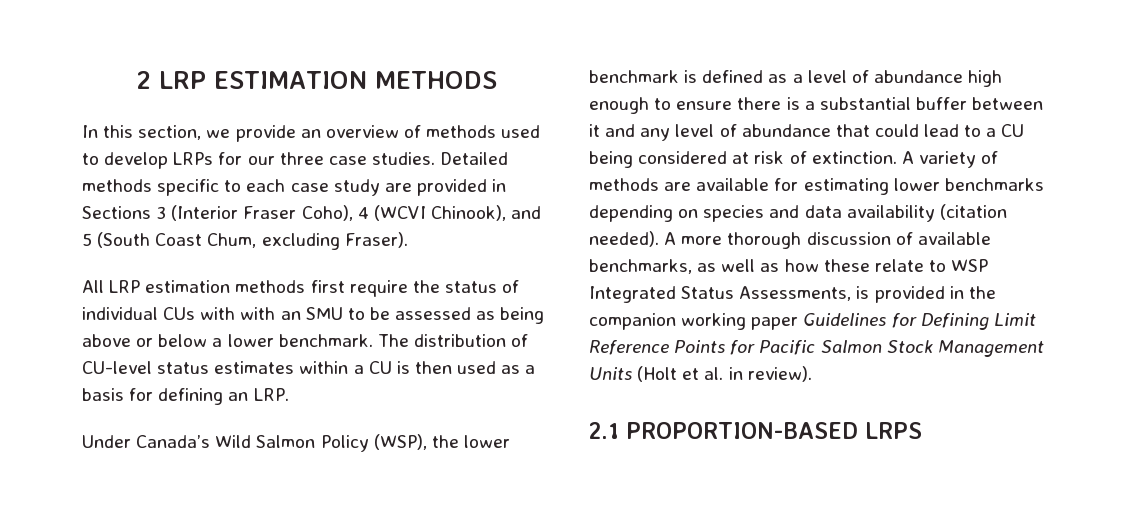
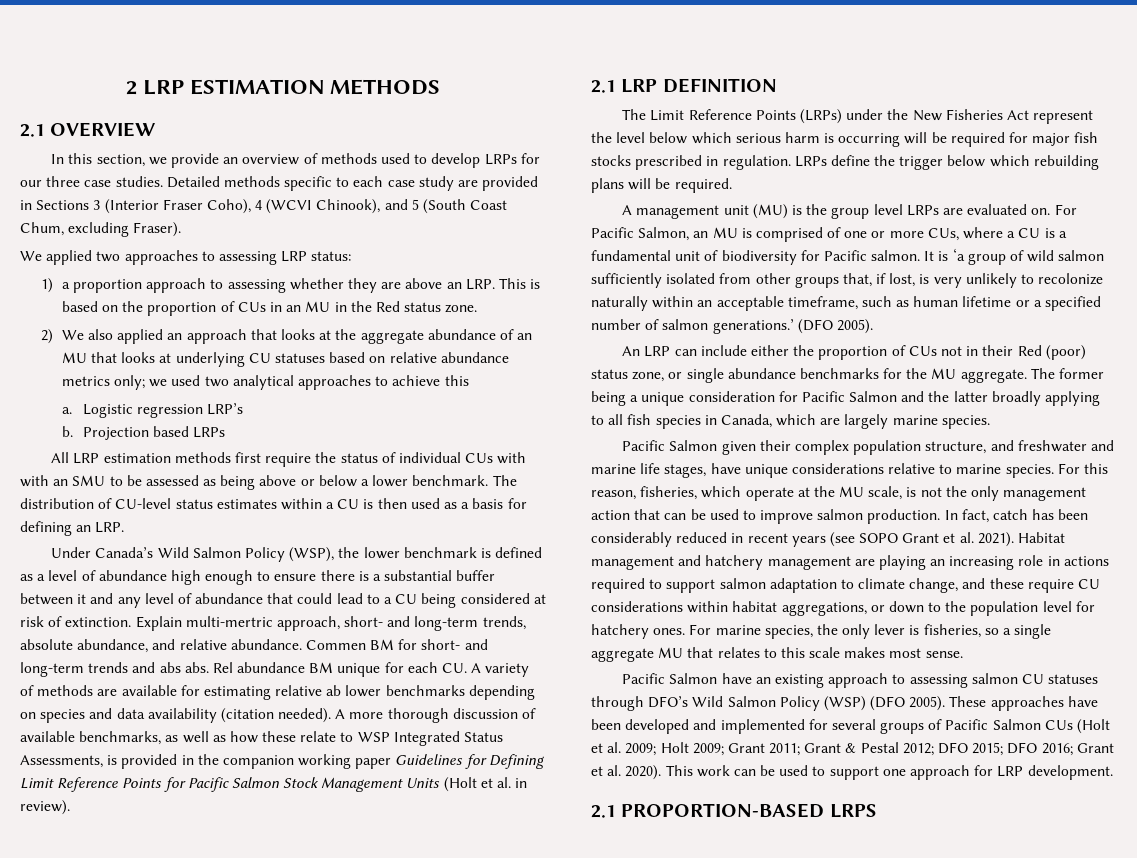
+ 2.1 OVERVIEW
+ We applied two approaches to assessing LRP status:
+ 1) a proportion approach to assessing whether they are above an LRP. This is based on the proportion of CUs in an MU in the Red status zone.
+ 2) We also applied an approach that looks at the aggregate abundance of an MU that looks at underlying CU statuses based on relative abundance metrics only; we used two analytical approaches to achieve this
+ a. Logistic regression LRP’s
+ b. Projection based LRPs
- A variety of methods are available for estimating lower benchmarks depending on species and data availability (citation needed).
+ Explain multi-mertric approach, short- and long-term trends, absolute abundance, and relative abundance. Commen BM for short- and long-term trends and abs abs. Rel abundance BM unique for each CU. A variety of methods are available for estimating relative ab lower benchmarks depending on species and data availability (citation needed).
+ 2.1 LRP DEFINITION
+ The Limit Reference Points (LRPs) under the New Fisheries Act represent the level below which serious harm is occurring will be required for major fish stocks prescribed in regulation. LRPs define the trigger below which rebuilding plans will be required.
+ A management unit (MU) is the group level LRPs are evaluated on. For Pacific Salmon, an MU is comprised of one or more CUs, where a CU is a fundamental unit of biodiversity for Pacific salmon. It is ‘a group of wild salmon sufficiently isolated from other groups that, if lost, is very unlikely to recolonize naturally within an acceptable timeframe, such as human lifetime or a specified number of salmon generations.’ (DFO 2005).
+ An LRP can include either the proportion of CUs not in their Red (poor) status zone, or single abundance benchmarks for the MU aggregate. The former being a unique consideration for Pacific Salmon and the latter broadly applying to all fish species in Canada, which are largely marine species.
+ Pacific Salmon given their complex population structure, and freshwater and marine life stages, have unique considerations relative to marine species. For this reason, fisheries, which operate at the MU scale, is not the only management action that can be used to improve salmon production. In fact, catch has been considerably reduced in recent years (see SOPO Grant et al. 2021). Habitat management and hatchery management are playing an increasing role in actions required to support salmon adaptation to climate change, and these require CU considerations within habitat aggregations, or down to the population level for hatchery ones. For marine species, the only lever is fisheries, so a single aggregate MU that relates to this scale makes most sense.
+ Pacific Salmon have an existing approach to assessing salmon CU statuses through DFO’s Wild Salmon Policy (WSP) (DFO 2005). These approaches have been developed and implemented for several groups of Pacific Salmon CUs (Holt et al. 2009; Holt 2009; Grant 2011; Grant & Pestal 2012; DFO 2015; DFO 2016; Grant et al. 2020). This work can be used to support one approach for LRP development.

